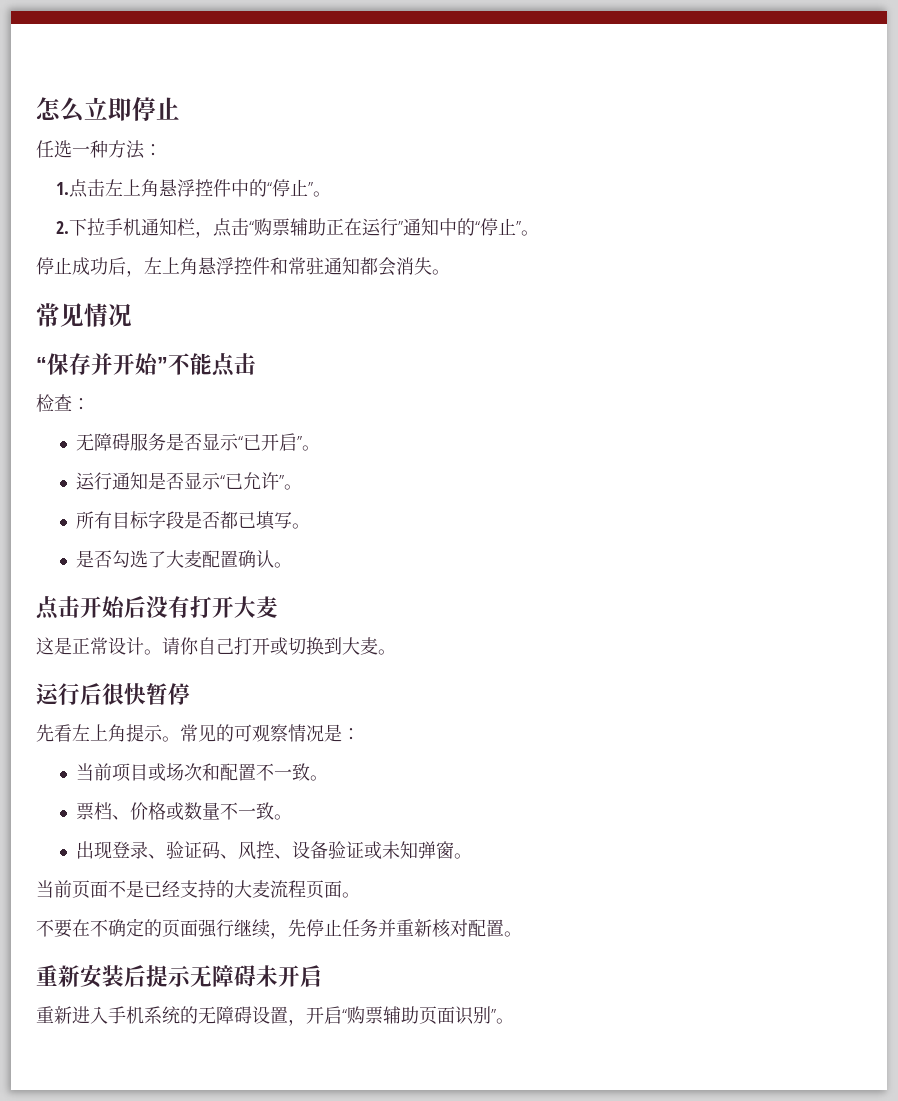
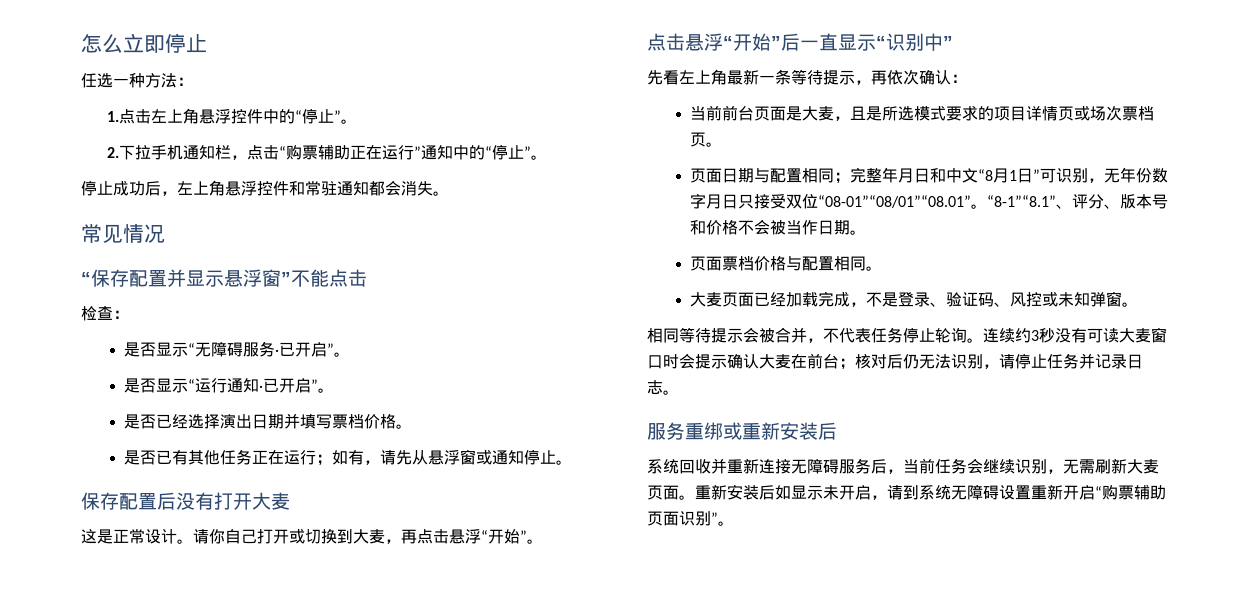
- “保存并开始”不能点击
+ “保存配置并显示悬浮窗”不能点击
- 无障碍服务是否显示“已开启”。
- 运行通知是否显示“已允许”。
- 所有目标字段是否都已填写。
- 是否勾选了大麦配置确认。
- 点击开始后没有打开大麦
+ 是否显示“无障碍服务·已开启”。
+ 是否显示“运行通知·已开启”。
+ 是否已经选择演出日期并填写票档价格。
+ 是否已有其他任务正在运行；如有，请先从悬浮窗或通知停止。
+ 保存配置后没有打开大麦
- 请你自己打开或切换到大麦。
- 运行后很快暂停
- 先看左上角提示。常见的可观察情况是：
- 当前项目或场次和配置不一致。
- 票档、价格或数量不一致。
- 出现登录、验证码、风控、设备验证或未知弹窗。
+ 请你自己打开或切换到大麦，再点击悬浮“开始”。
+ 点击悬浮“开始”后一直显示“识别中”
+ 先看左上角最新一条等待提示，再依次确认：
+ 当前前台页面是大麦，且是所选模式要求的项目详情页或场次票档页。
+ 页面日期与配置相同；完整年月日和中文“8月1日”可识别，无年份数字月日只接受双位“08-01”“08/01”“08.01”。“8-1”“8.1”、评分、版本号和价格不会被当作日期。
+ 页面票档价格与配置相同。
+ 大麦页面已经加载完成，不是登录、验证码、风控或未知弹窗。
- 当前页面不是已经支持的大麦流程页面。
- 不要在不确定的页面强行继续，先停止任务并重新核对配置。
- 重新安装后提示无障碍未开启
- 重新进入手机系统的无障碍设置，开启“购票辅助页面识别”。
+ 相同等待提示会被合并，不代表任务停止轮询。连续约3秒没有可读大麦窗口时会提示确认大麦在前台；核对后仍无法识别，请停止任务并记录日志。
+ 服务重绑或重新安装后
+ 系统回收并重新连接无障碍服务后，当前任务会继续识别，无需刷新大麦页面。重新安装后如显示未开启，请到系统无障碍设置重新开启“购票辅助页面识别”。

